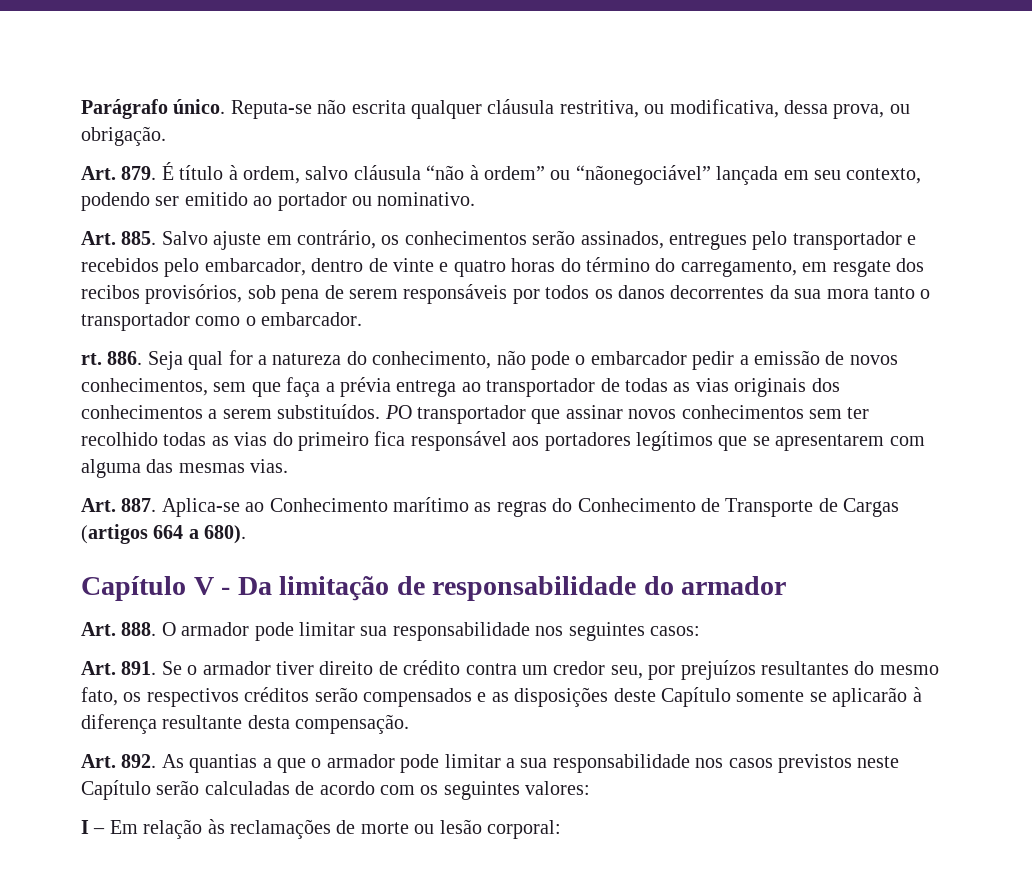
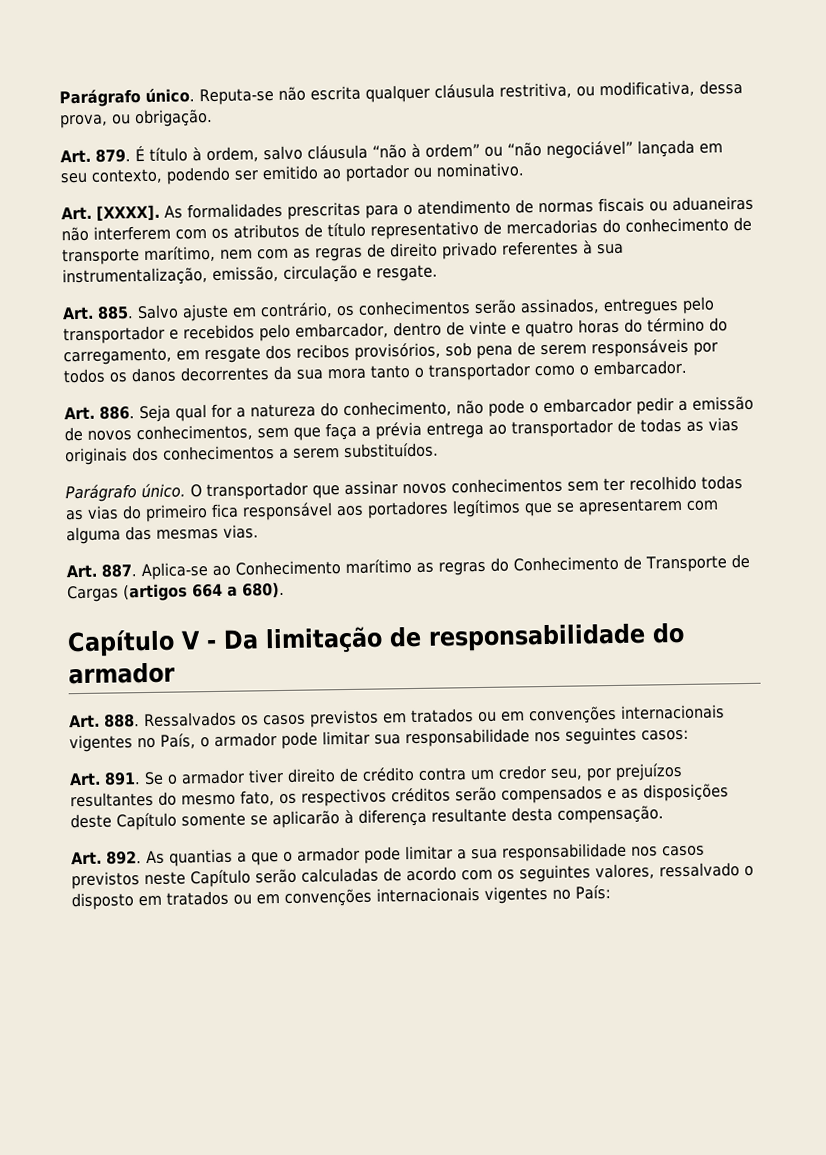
- Art. 879. É título à ordem, salvo cláusula “não à ordem” ou “nãonegociável” lançada em seu contexto, podendo ser emitido ao portador ou nominativo.
+ Art. 879. É título à ordem, salvo cláusula “não à ordem” ou “não negociável” lançada em seu contexto, podendo ser emitido ao portador ou nominativo.
+ Art. [XXXX]. As formalidades prescritas para o atendimento de normas fiscais ou aduaneiras não interferem com os atributos de título representativo de mercadorias do conhecimento de transporte marítimo, nem com as regras de direito privado referentes à sua instrumentalização, emissão, circulação e resgate.
- rt. 886. Seja qual for a natureza do conhecimento, não pode o embarcador pedir a emissão de novos conhecimentos, sem que faça a prévia entrega ao transportador de todas as vias originais dos conhecimentos a serem substituídos. PO transportador que assinar novos conhecimentos sem ter recolhido todas as vias do primeiro fica responsável aos portadores legítimos que se apresentarem com alguma das mesmas vias.
+ Art. 886. Seja qual for a natureza do conhecimento, não pode o embarcador pedir a emissão de novos conhecimentos, sem que faça a prévia entrega ao transportador de todas as vias originais dos conhecimentos a serem substituídos.
+ Parágrafo único. O transportador que assinar novos conhecimentos sem ter recolhido todas as vias do primeiro fica responsável aos portadores legítimos que se apresentarem com alguma das mesmas vias.
- Art. 888. O armador pode limitar sua responsabilidade nos seguintes casos:
+ Art. 888. Ressalvados os casos previstos em tratados ou em convenções internacionais vigentes no País, o armador pode limitar sua responsabilidade nos seguintes casos:
- Art. 892. As quantias a que o armador pode limitar a sua responsabilidade nos casos previstos neste Capítulo serão calculadas de acordo com os seguintes valores:
- I – Em relação às reclamações de morte ou lesão corporal:
+ Art. 892. As quantias a que o armador pode limitar a sua responsabilidade nos casos previstos neste Capítulo serão calculadas de acordo com os seguintes valores, ressalvado o disposto em tratados ou em convenções internacionais vigentes no País:

